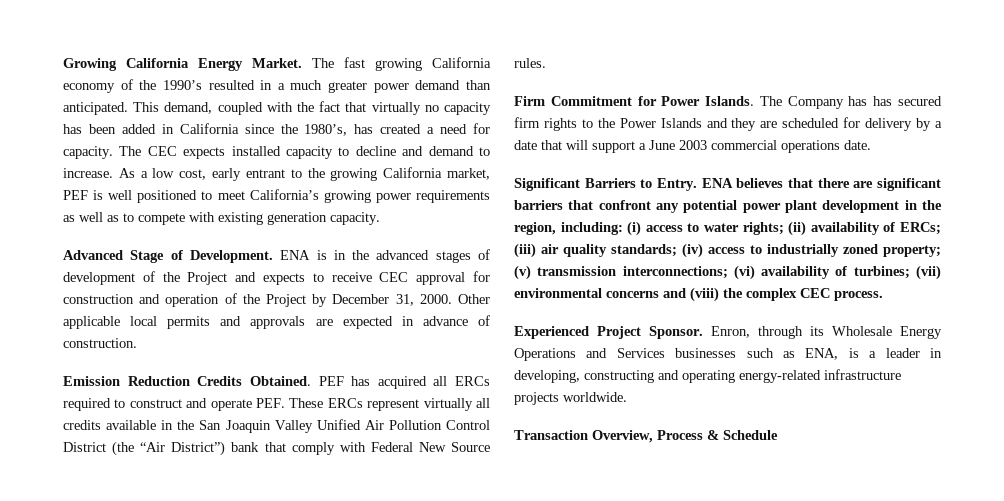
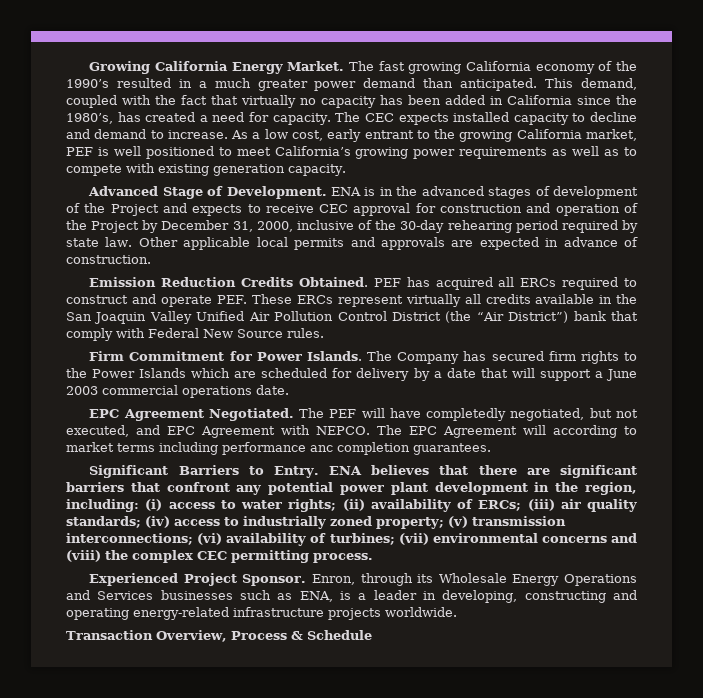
- ENA is in the advanced stages of development of the Project and expects to receive CEC approval for construction and operation of the Project by December 31, 2000.
+ ENA is in the advanced stages of development of the Project and expects to receive CEC approval for construction and operation of the Project by December 31, 2000, inclusive of the 30-day rehearing period required by state law.
- The Company has has secured firm rights to the Power Islands and they are scheduled for delivery by a date that will support a June 2003 commercial operations date.
+ The Company has secured firm rights to the Power Islands which are scheduled for delivery by a date that will support a June 2003 commercial operations date.
+ EPC Agreement Negotiated. The PEF will have completedly negotiated, but not executed, and EPC Agreement with NEPCO. The EPC Agreement will according to market terms including performance anc completion guarantees.
- ENA believes that there are significant barriers that confront any potential power plant development in the region, including: (i) access to water rights; (ii) availability of ERCs; (iii) air quality standards; (iv) access to industrially zoned property; (v) transmission interconnections; (vi) availability of turbines; (vii) environmental concerns and (viii) the complex CEC process.
+ ENA believes that there are significant barriers that confront any potential power plant development in the region, including: (i) access to water rights; (ii) availability of ERCs; (iii) air quality standards; (iv) access to industrially zoned property; (v) transmission interconnections; (vi) availability of turbines; (vii) environmental concerns and (viii) the complex CEC permitting process.

